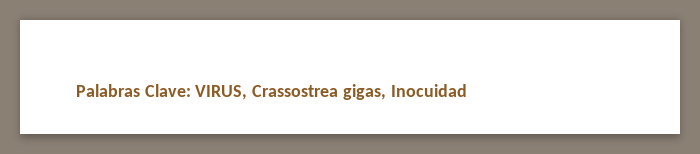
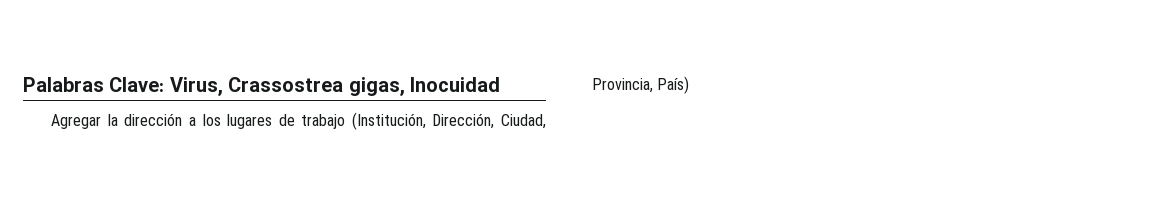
- Palabras Clave: VIRUS, Crassostrea gigas, Inocuidad
+ Palabras Clave: Virus, Crassostrea gigas, Inocuidad
+ Agregar la dirección a los lugares de trabajo (Institución, Dirección, Ciudad, Provincia, País)

